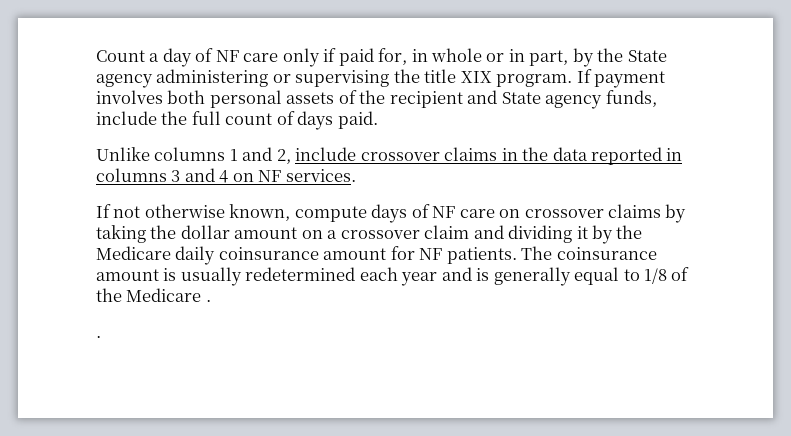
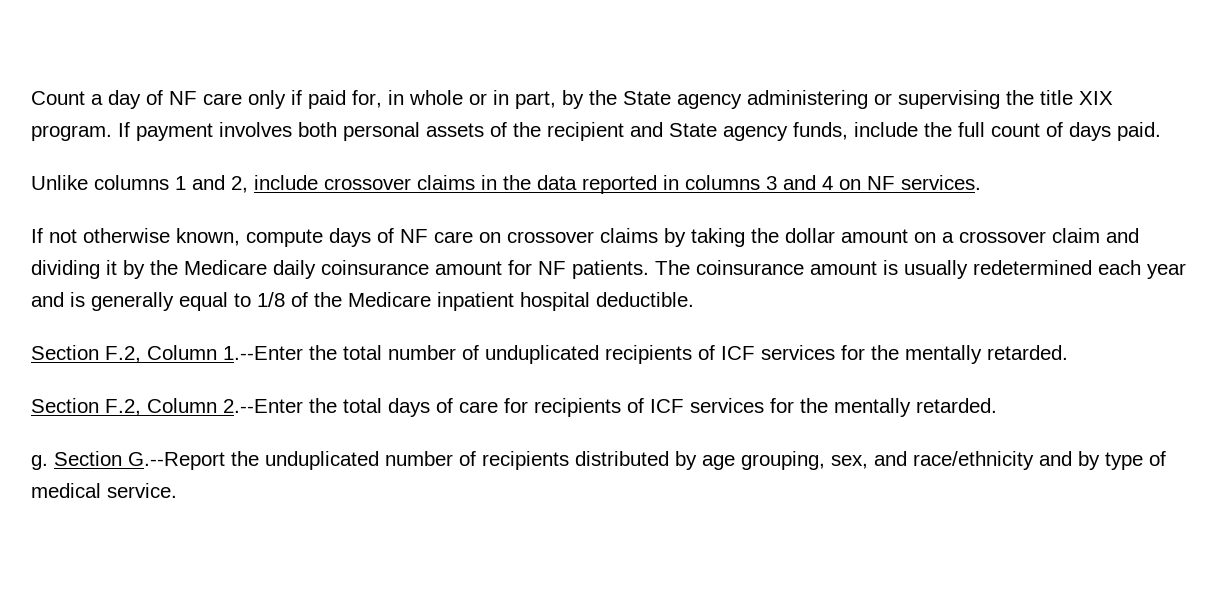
- The coinsurance amount is usually redetermined each year and is generally equal to 1/8 of the Medicare .
- .
+ The coinsurance amount is usually redetermined each year and is generally equal to 1/8 of the Medicare inpatient hospital deductible.
+ Section F.2, Column 1.--Enter the total number of unduplicated recipients of ICF services for the mentally retarded.
+ Section F.2, Column 2.--Enter the total days of care for recipients of ICF services for the mentally retarded.
+ g. Section G.--Report the unduplicated number of recipients distributed by age grouping, sex, and race/ethnicity and by type of medical service.

